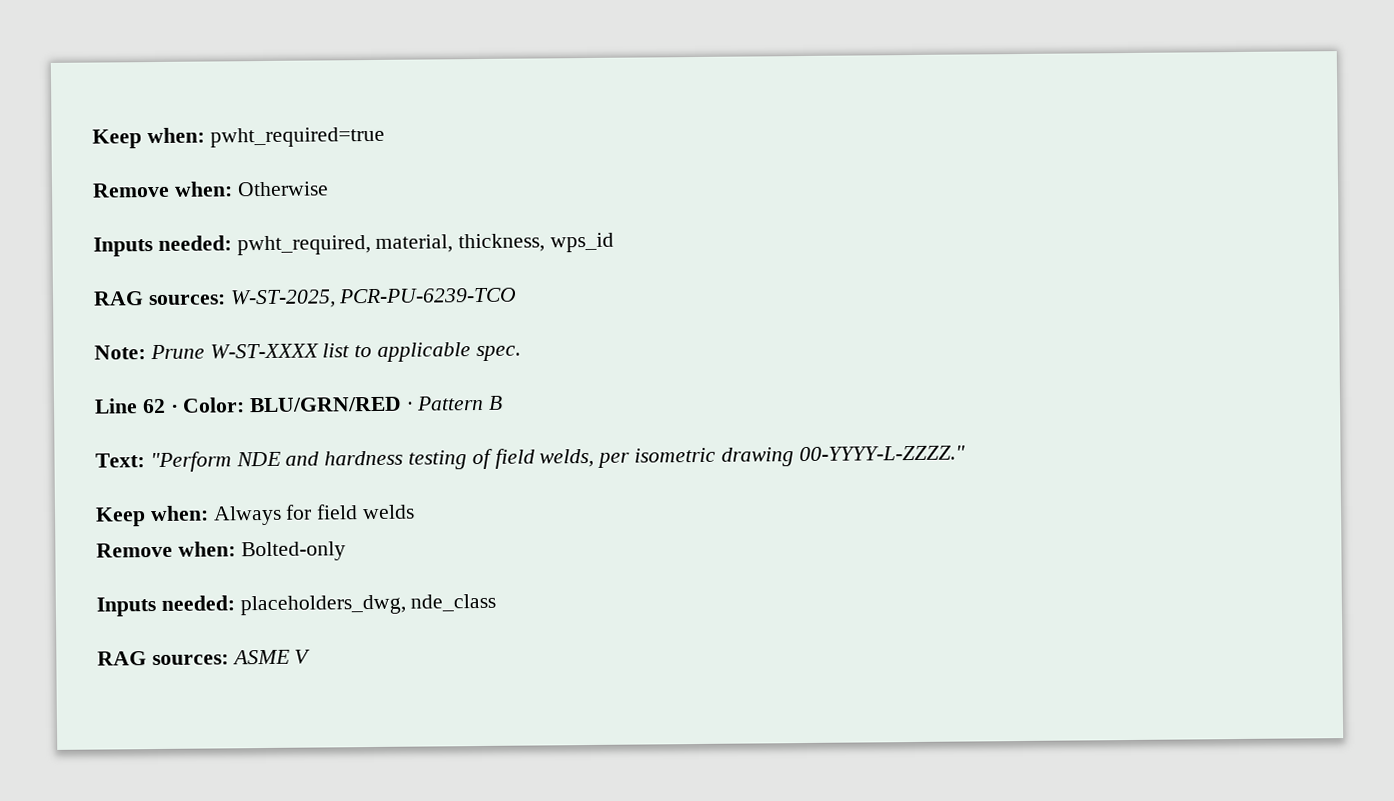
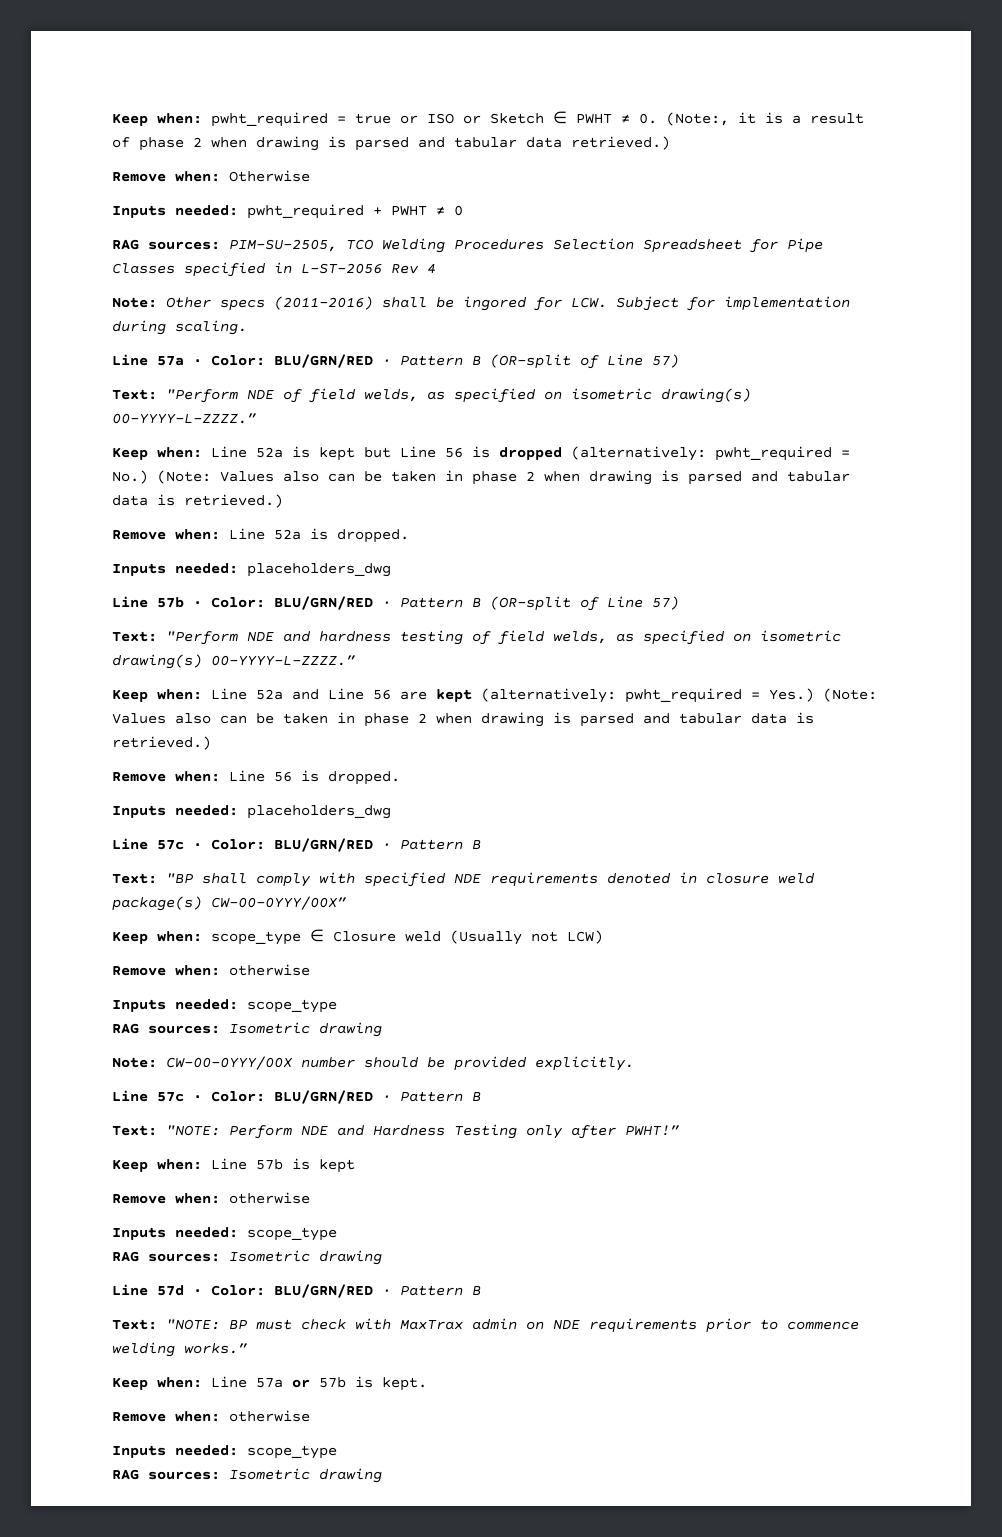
- Keep when: pwht_required=true
+ Keep when: pwht_required = true or ISO or Sketch ∈ PWHT ≠ 0. (Note:, it is a result of phase 2 when drawing is parsed and tabular data retrieved.)
- Inputs needed: pwht_required, material, thickness, wps_id
- RAG sources: W-ST-2025, PCR-PU-6239-TCO
- Note: Prune W-ST-XXXX list to applicable spec.
- Line 62 · Color: BLU/GRN/RED · Pattern B
+ Inputs needed: pwht_required + PWHT ≠ 0
+ RAG sources: PIM-SU-2505, TCO Welding Procedures Selection Spreadsheet for Pipe Classes specified in L-ST-2056 Rev 4
+ Note: Other specs (2011-2016) shall be ingored for LCW. Subject for implementation during scaling.
+ Line 57a · Color: BLU/GRN/RED · Pattern B (OR-split of Line 57)
+ Text: "Perform NDE of field welds, as specified on isometric drawing(s) 00-YYYY-L-ZZZZ.”
+ Keep when: Line 52a is kept but Line 56 is dropped (alternatively: pwht_required = No.) (Note: Values also can be taken in phase 2 when drawing is parsed and tabular data is retrieved.)
+ Remove when: Line 52a is dropped.
+ Inputs needed: placeholders_dwg
+ Line 57b · Color: BLU/GRN/RED · Pattern B (OR-split of Line 57)
- Text: "Perform NDE and hardness testing of field welds, per isometric drawing 00-YYYY-L-ZZZZ."
- Keep when: Always for field welds
- Remove when: Bolted-only
- Inputs needed: placeholders_dwg, nde_class
- RAG sources: ASME V
+ Text: "Perform NDE and hardness testing of field welds, as specified on isometric drawing(s) 00-YYYY-L-ZZZZ.”
+ Keep when: Line 52a and Line 56 are kept (alternatively: pwht_required = Yes.) (Note: Values also can be taken in phase 2 when drawing is parsed and tabular data is retrieved.)
+ Remove when: Line 56 is dropped.
+ Inputs needed: placeholders_dwg
+ Line 57c · Color: BLU/GRN/RED · Pattern B
+ Text: "BP shall comply with specified NDE requirements denoted in closure weld package(s) CW-00-0YYY/00X”
+ Keep when: scope_type ∈ Closure weld (Usually not LCW)
+ Remove when: otherwise
+ Inputs needed: scope_type
+ RAG sources: Isometric drawing
+ Note: CW-00-0YYY/00X number should be provided explicitly.
+ Line 57c · Color: BLU/GRN/RED · Pattern B
+ Text: "NOTE: Perform NDE and Hardness Testing only after PWHT!”
+ Keep when: Line 57b is kept
+ Remove when: otherwise
+ Inputs needed: scope_type
+ RAG sources: Isometric drawing
+ Line 57d · Color: BLU/GRN/RED · Pattern B
+ Text: "NOTE: BP must check with MaxTrax admin on NDE requirements prior to commence welding works.”
+ Keep when: Line 57a or 57b is kept.
+ Remove when: otherwise
+ Inputs needed: scope_type
+ RAG sources: Isometric drawing

